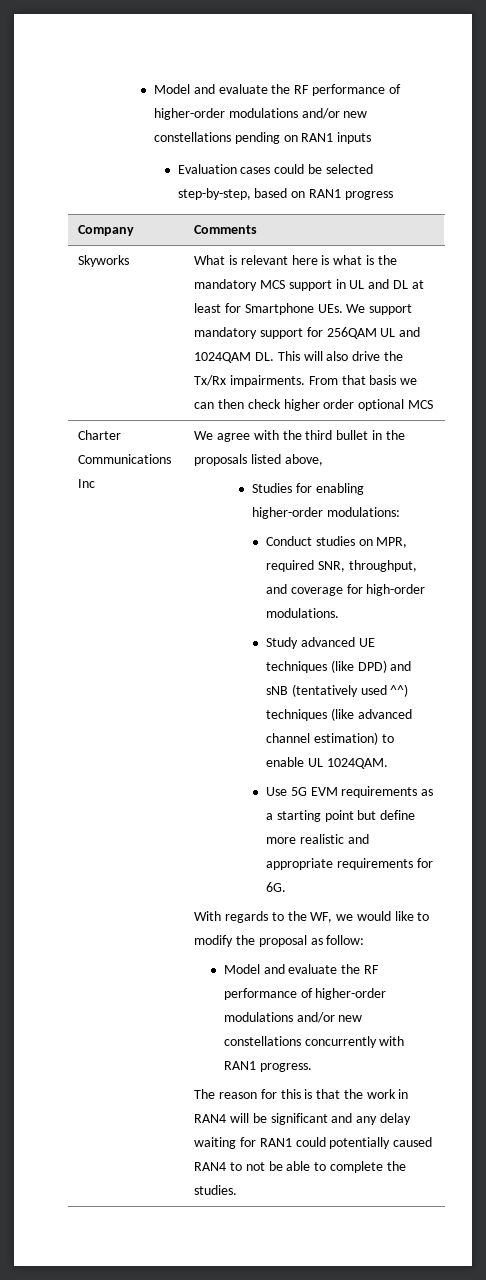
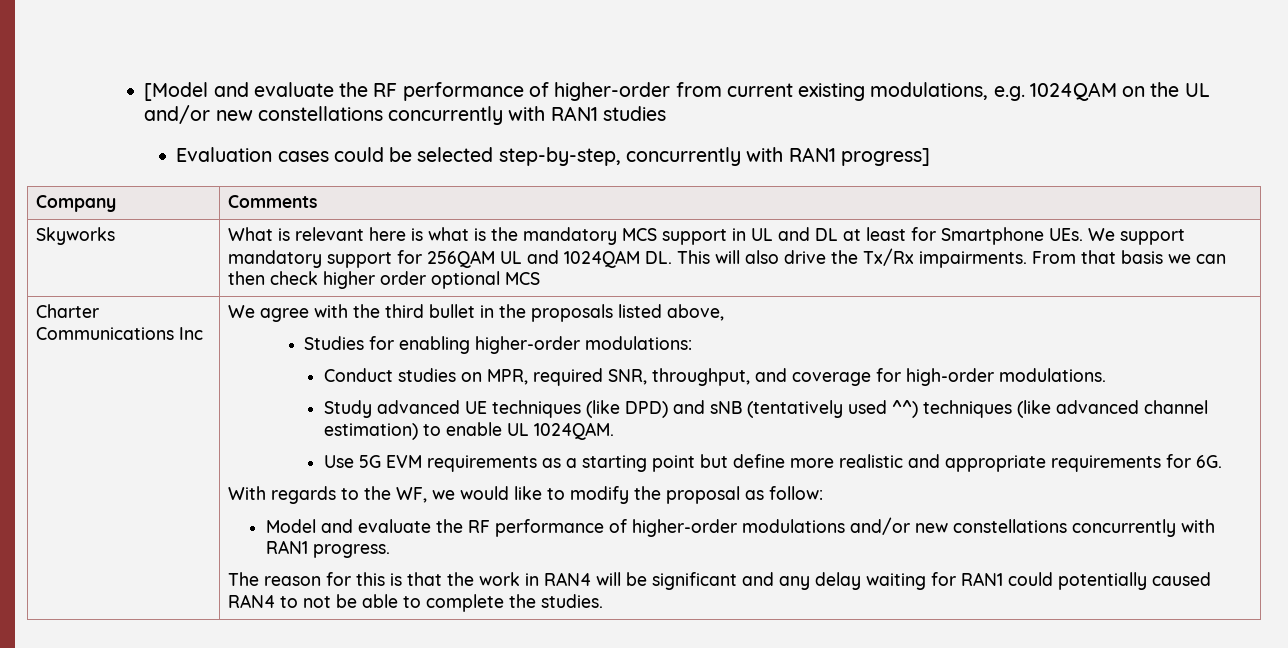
- Model and evaluate the RF performance of higher-order modulations and/or new constellations pending on RAN1 inputs
+ [Model and evaluate the RF performance of higher-order from current existing modulations, e.g. 1024QAM on the UL and/or new constellations concurrently with RAN1 studies
- Evaluation cases could be selected step-by-step, based on RAN1 progress
+ Evaluation cases could be selected step-by-step, concurrently with RAN1 progress]

